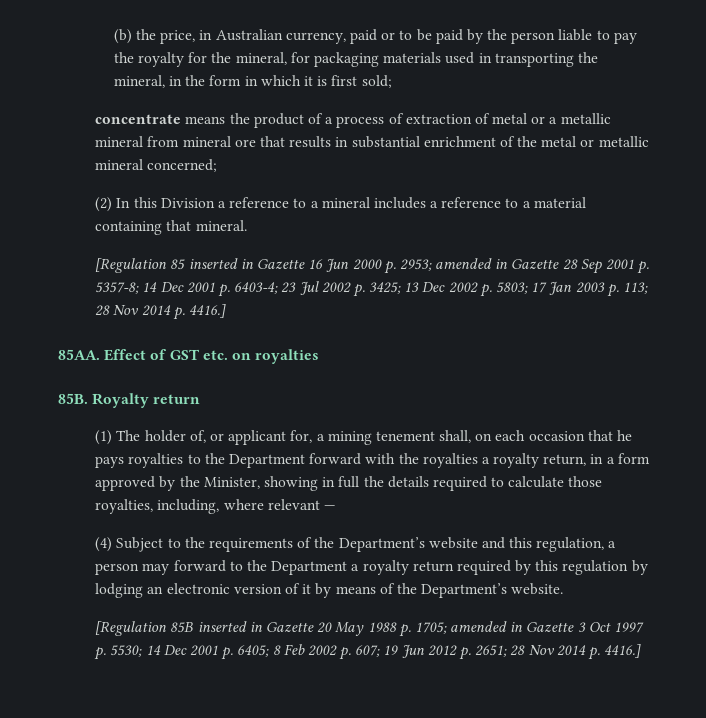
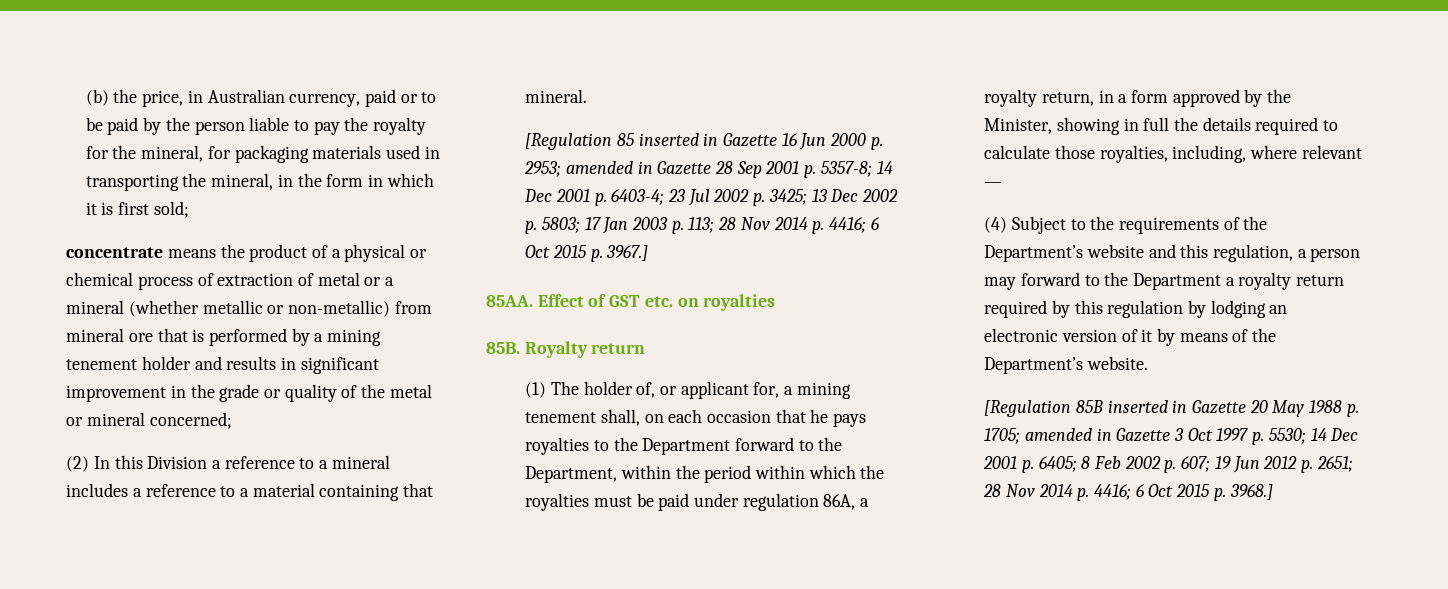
- concentrate means the product of a process of extraction of metal or a metallic mineral from mineral ore that results in substantial enrichment of the metal or metallic mineral concerned;
+ concentrate means the product of a physical or chemical process of extraction of metal or a mineral (whether metallic or non-metallic) from mineral ore that is performed by a mining tenement holder and results in significant improvement in the grade or quality of the metal or mineral concerned;
- [Regulation 85 inserted in Gazette 16 Jun 2000 p. 2953; amended in Gazette 28 Sep 2001 p. 5357-8; 14 Dec 2001 p. 6403-4; 23 Jul 2002 p. 3425; 13 Dec 2002 p. 5803; 17 Jan 2003 p. 113; 28 Nov 2014 p. 4416.]
+ [Regulation 85 inserted in Gazette 16 Jun 2000 p. 2953; amended in Gazette 28 Sep 2001 p. 5357-8; 14 Dec 2001 p. 6403-4; 23 Jul 2002 p. 3425; 13 Dec 2002 p. 5803; 17 Jan 2003 p. 113; 28 Nov 2014 p. 4416; 6 Oct 2015 p. 3967.]
- (1) The holder of, or applicant for, a mining tenement shall, on each occasion that he pays royalties to the Department forward with the royalties a royalty return, in a form approved by the Minister, showing in full the details required to calculate those royalties, including, where relevant —
+ (1) The holder of, or applicant for, a mining tenement shall, on each occasion that he pays royalties to the Department forward to the Department, within the period within which the royalties must be paid under regulation 86A, a royalty return, in a form approved by the Minister, showing in full the details required to calculate those royalties, including, where relevant —
- [Regulation 85B inserted in Gazette 20 May 1988 p. 1705; amended in Gazette 3 Oct 1997 p. 5530; 14 Dec 2001 p. 6405; 8 Feb 2002 p. 607; 19 Jun 2012 p. 2651; 28 Nov 2014 p. 4416.]
+ [Regulation 85B inserted in Gazette 20 May 1988 p. 1705; amended in Gazette 3 Oct 1997 p. 5530; 14 Dec 2001 p. 6405; 8 Feb 2002 p. 607; 19 Jun 2012 p. 2651; 28 Nov 2014 p. 4416; 6 Oct 2015 p. 3968.]

